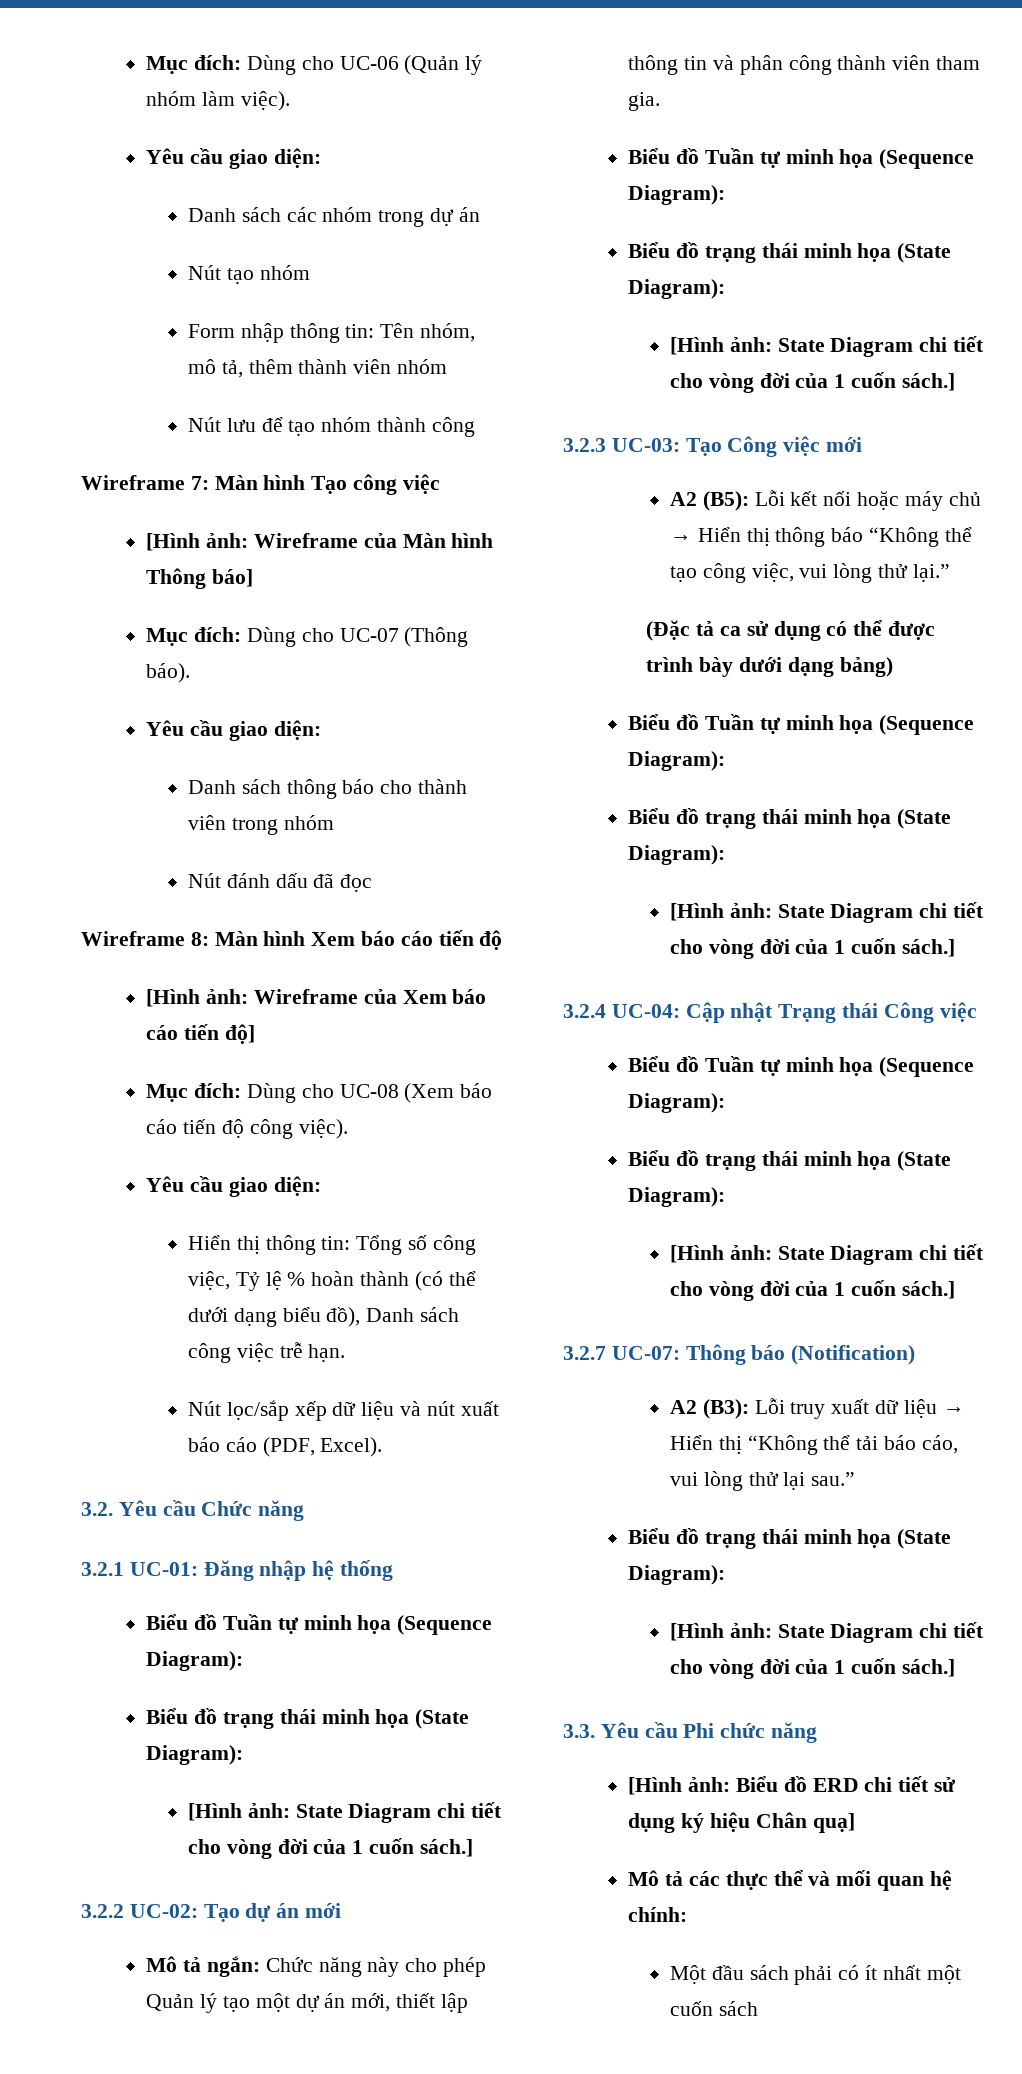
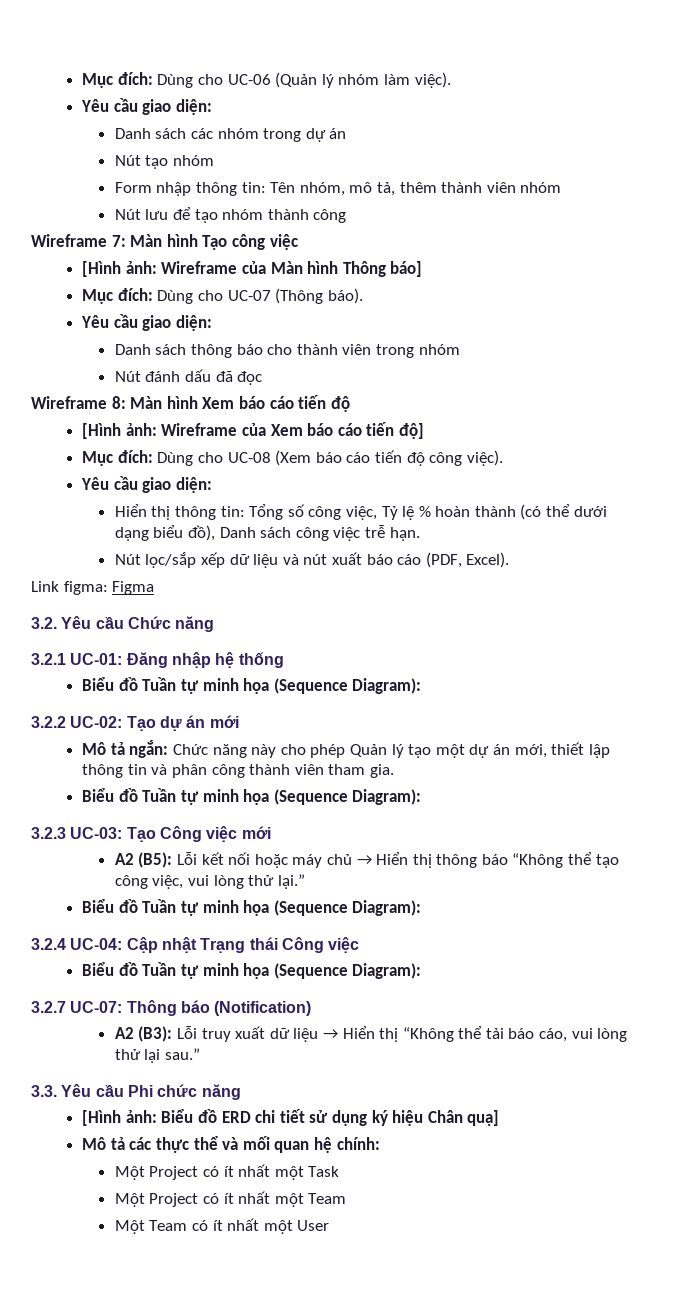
+ Link figma: Figma
  3.2.1 UC-01: Đăng nhập hệ thống
  Biểu đồ Tuần tự minh họa (Sequence Diagram):
- Biểu đồ trạng thái minh họa (State Diagram):
- [Hình ảnh: State Diagram chi tiết cho vòng đời của 1 cuốn sách.]
  Mô tả ngắn: Chức năng này cho phép Quản lý tạo một dự án mới, thiết lập thông tin và phân công thành viên tham gia.
  Biểu đồ Tuần tự minh họa (Sequence Diagram):
- Biểu đồ trạng thái minh họa (State Diagram):
- [Hình ảnh: State Diagram chi tiết cho vòng đời của 1 cuốn sách.]
  A2 (B5): Lỗi kết nối hoặc máy chủ → Hiển thị thông báo “Không thể tạo công việc, vui lòng thử lại.”
- (Đặc tả ca sử dụng có thể được trình bày dưới dạng bảng)
  Biểu đồ Tuần tự minh họa (Sequence Diagram):
- Biểu đồ trạng thái minh họa (State Diagram):
- [Hình ảnh: State Diagram chi tiết cho vòng đời của 1 cuốn sách.]
  3.2.4 UC-04: Cập nhật Trạng thái Công việc
  Biểu đồ Tuần tự minh họa (Sequence Diagram):
- Biểu đồ trạng thái minh họa (State Diagram):
- [Hình ảnh: State Diagram chi tiết cho vòng đời của 1 cuốn sách.]
  A2 (B3): Lỗi truy xuất dữ liệu → Hiển thị “Không thể tải báo cáo, vui lòng thử lại sau.”
- Biểu đồ trạng thái minh họa (State Diagram):
- [Hình ảnh: State Diagram chi tiết cho vòng đời của 1 cuốn sách.]
- Một đầu sách phải có ít nhất một cuốn sách
+ Một Project có ít nhất một Task
+ Một Project có ít nhất một Team
+ Một Team có ít nhất một User

